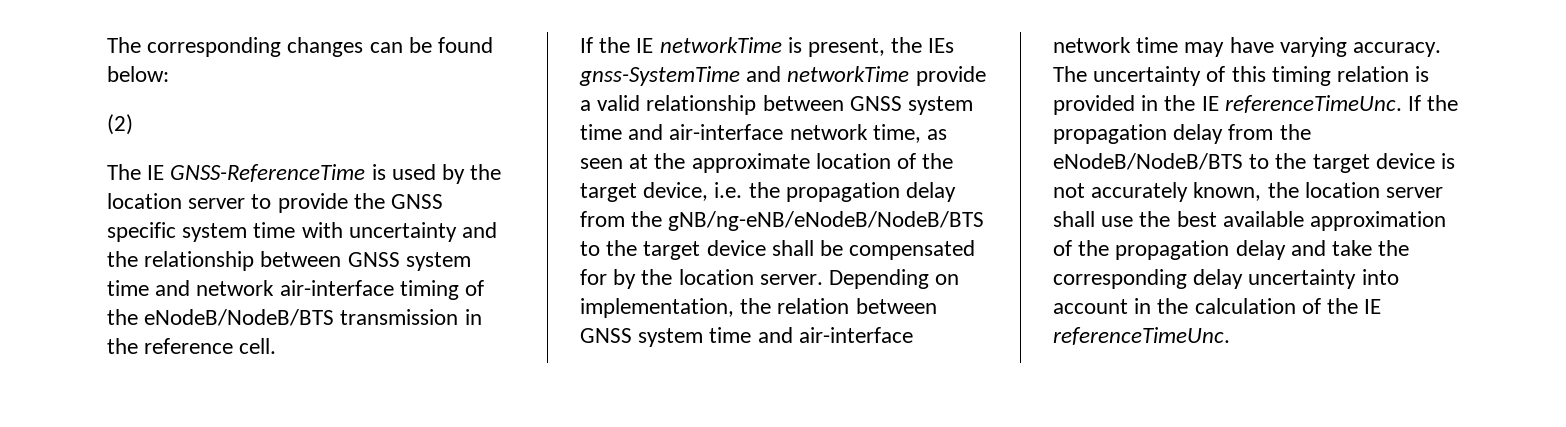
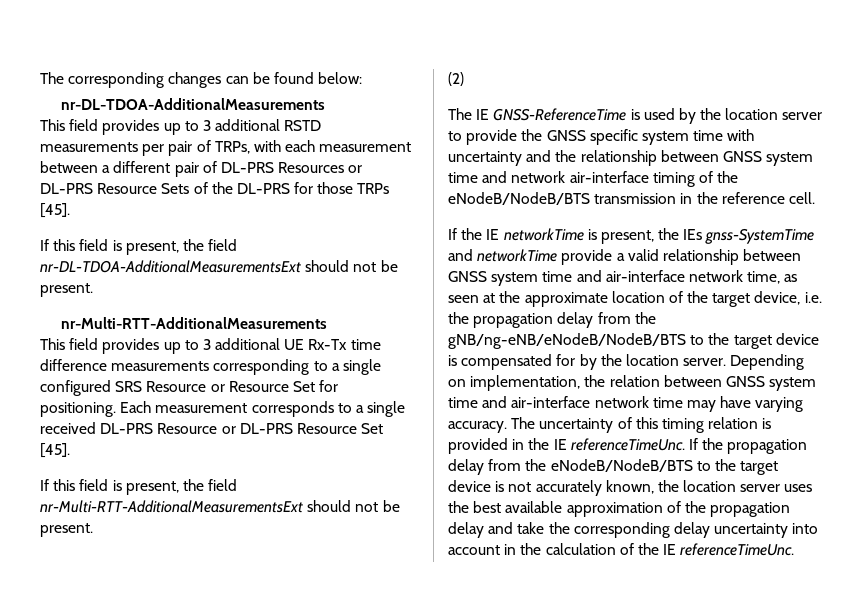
+ nr-DL-TDOA-AdditionalMeasurements
+ This field provides up to 3 additional RSTD measurements per pair of TRPs, with each measurement between a different pair of DL-PRS Resources or DL-PRS Resource Sets of the DL-PRS for those TRPs [45].
+ If this field is present, the field nr-DL-TDOA-AdditionalMeasurementsExt should not be present.
+ nr-Multi-RTT-AdditionalMeasurements
+ This field provides up to 3 additional UE Rx-Tx time difference measurements corresponding to a single configured SRS Resource or Resource Set for positioning. Each measurement corresponds to a single received DL-PRS Resource or DL-PRS Resource Set [45].
+ If this field is present, the field nr-Multi-RTT-AdditionalMeasurementsExt should not be present.
- If the IE networkTime is present, the IEs gnss-SystemTime and networkTime provide a valid relationship between GNSS system time and air-interface network time, as seen at the approximate location of the target device, i.e. the propagation delay from the gNB/ng-eNB/eNodeB/NodeB/BTS to the target device shall be compensated for by the location server.
+ If the IE networkTime is present, the IEs gnss-SystemTime and networkTime provide a valid relationship between GNSS system time and air-interface network time, as seen at the approximate location of the target device, i.e. the propagation delay from the gNB/ng-eNB/eNodeB/NodeB/BTS to the target device is compensated for by the location server.
- If the propagation delay from the eNodeB/NodeB/BTS to the target device is not accurately known, the location server shall use the best available approximation of the propagation delay and take the corresponding delay uncertainty into account in the calculation of the IE referenceTimeUnc.
+ If the propagation delay from the eNodeB/NodeB/BTS to the target device is not accurately known, the location server uses the best available approximation of the propagation delay and take the corresponding delay uncertainty into account in the calculation of the IE referenceTimeUnc.

